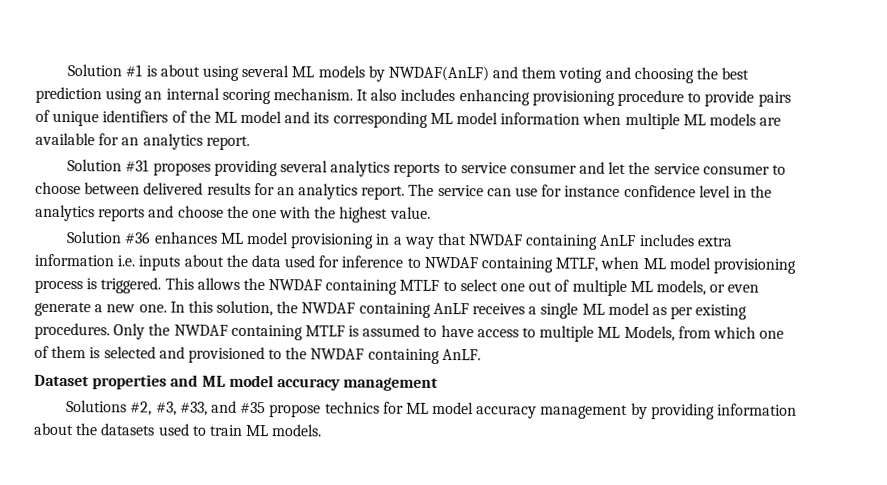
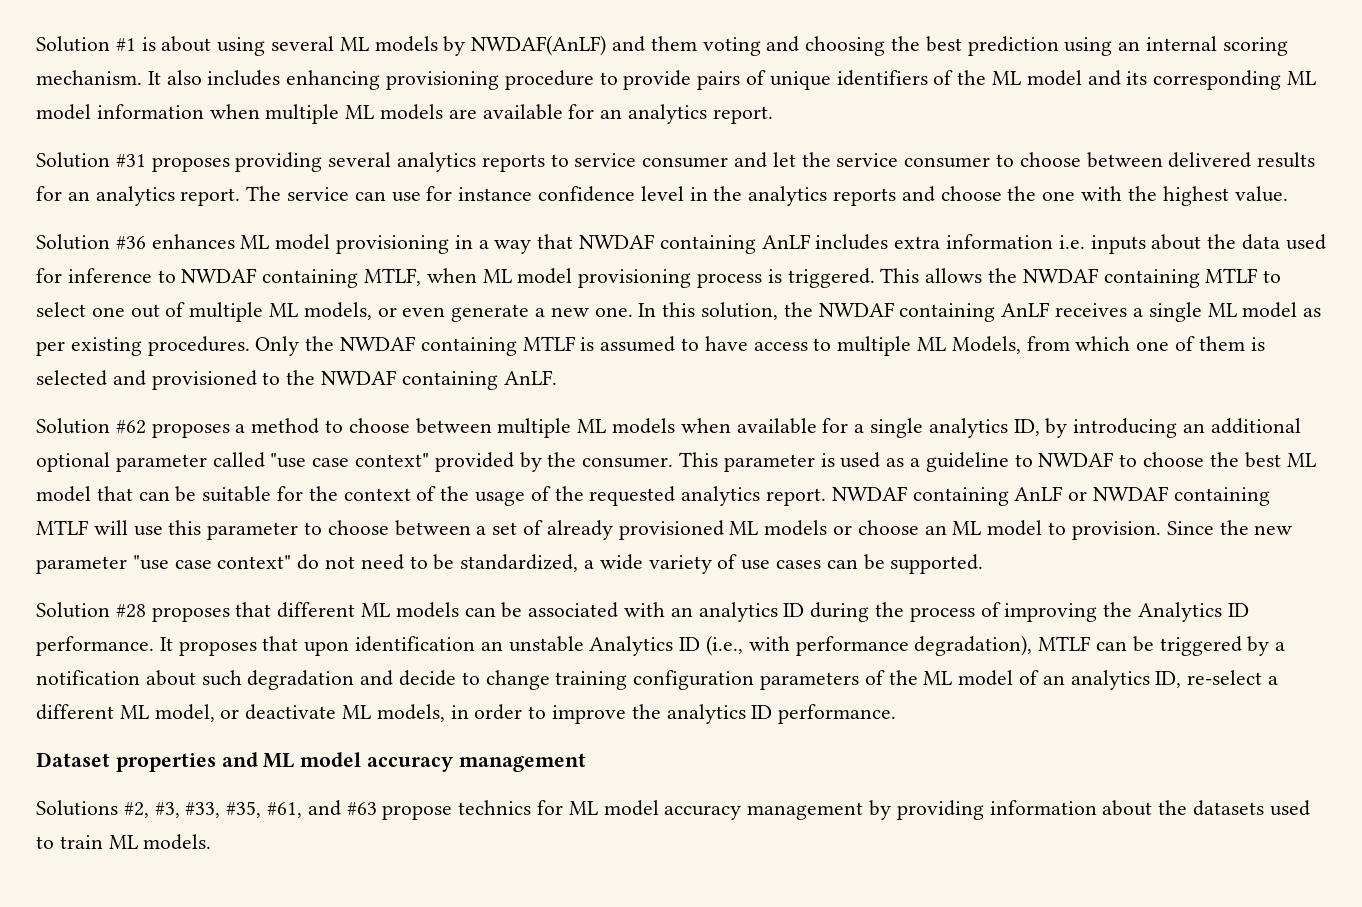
+ Solution #62 proposes a method to choose between multiple ML models when available for a single analytics ID, by introducing an additional optional parameter called "use case context" provided by the consumer. This parameter is used as a guideline to NWDAF to choose the best ML model that can be suitable for the context of the usage of the requested analytics report. NWDAF containing AnLF or NWDAF containing MTLF will use this parameter to choose between a set of already provisioned ML models or choose an ML model to provision. Since the new parameter "use case context" do not need to be standardized, a wide variety of use cases can be supported.
+ Solution #28 proposes that different ML models can be associated with an analytics ID during the process of improving the Analytics ID performance. It proposes that upon identification an unstable Analytics ID (i.e., with performance degradation), MTLF can be triggered by a notification about such degradation and decide to change training configuration parameters of the ML model of an analytics ID, re-select a different ML model, or deactivate ML models, in order to improve the analytics ID performance.
- Solutions #2, #3, #33, and #35 propose technics for ML model accuracy management by providing information about the datasets used to train ML models.
+ Solutions #2, #3, #33, #35, #61, and #63 propose technics for ML model accuracy management by providing information about the datasets used to train ML models.

